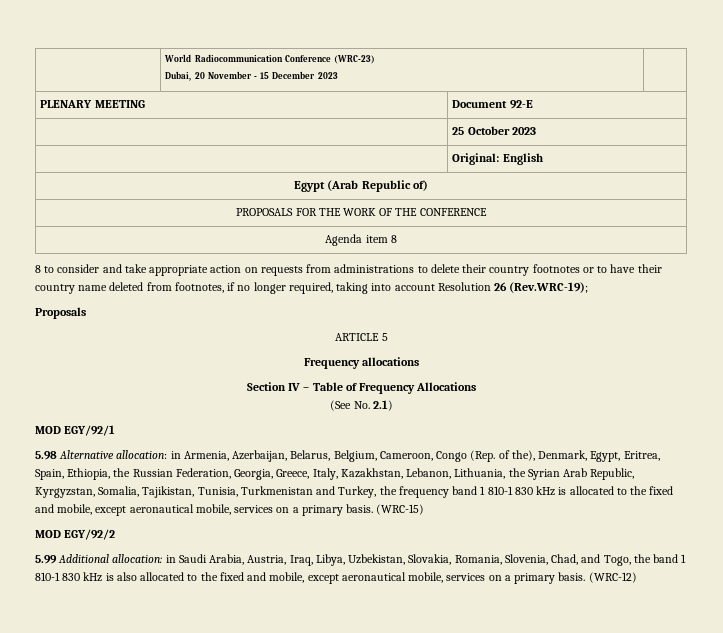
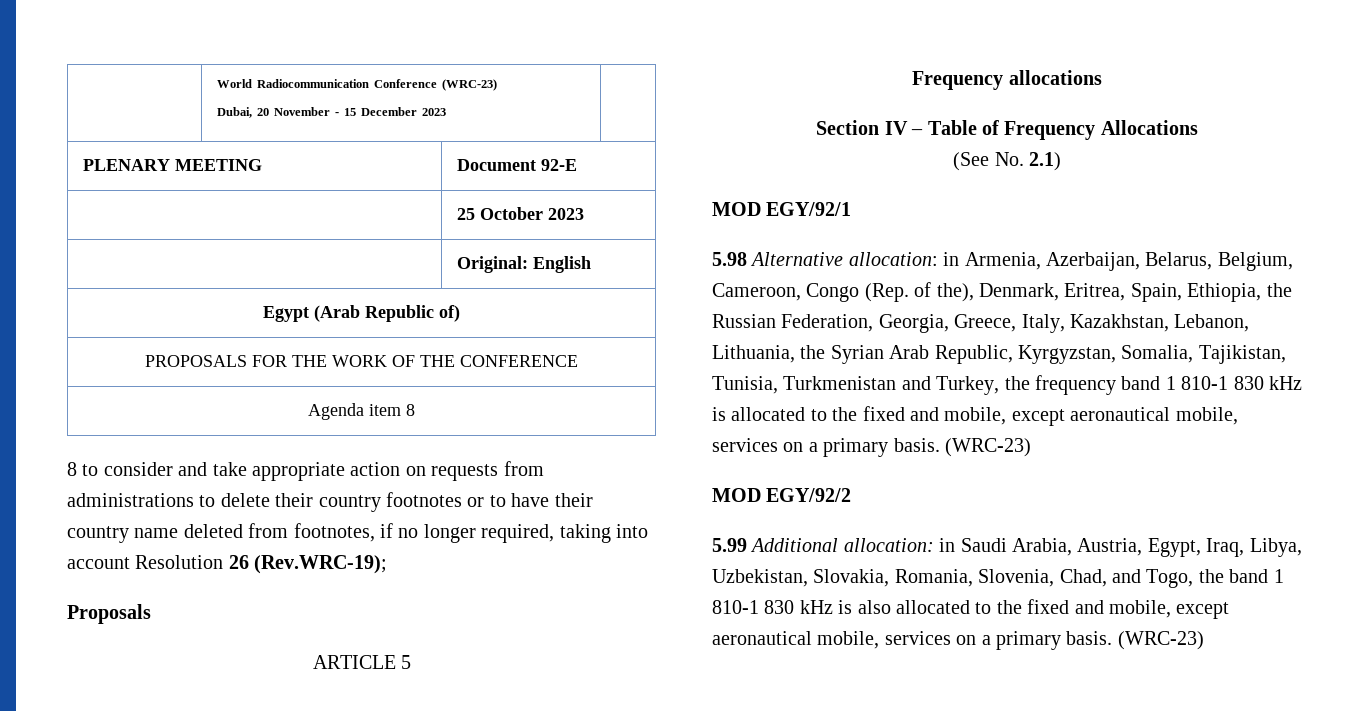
- 5.98 Alternative allocation: in Armenia, Azerbaijan, Belarus, Belgium, Cameroon, Congo (Rep. of the), Denmark, Egypt, Eritrea, Spain, Ethiopia, the Russian Federation, Georgia, Greece, Italy, Kazakhstan, Lebanon, Lithuania, the Syrian Arab Republic, Kyrgyzstan, Somalia, Tajikistan, Tunisia, Turkmenistan and Turkey, the frequency band 1 810-1 830 kHz is allocated to the fixed and mobile, except aeronautical mobile, services on a primary basis. (WRC-15)
+ 5.98 Alternative allocation: in Armenia, Azerbaijan, Belarus, Belgium, Cameroon, Congo (Rep. of the), Denmark, Eritrea, Spain, Ethiopia, the Russian Federation, Georgia, Greece, Italy, Kazakhstan, Lebanon, Lithuania, the Syrian Arab Republic, Kyrgyzstan, Somalia, Tajikistan, Tunisia, Turkmenistan and Turkey, the frequency band 1 810-1 830 kHz is allocated to the fixed and mobile, except aeronautical mobile, services on a primary basis. (WRC-23)
- 5.99 Additional allocation: in Saudi Arabia, Austria, Iraq, Libya, Uzbekistan, Slovakia, Romania, Slovenia, Chad, and Togo, the band 1 810-1 830 kHz is also allocated to the fixed and mobile, except aeronautical mobile, services on a primary basis. (WRC-12)
+ 5.99 Additional allocation: in Saudi Arabia, Austria, Egypt, Iraq, Libya, Uzbekistan, Slovakia, Romania, Slovenia, Chad, and Togo, the band 1 810-1 830 kHz is also allocated to the fixed and mobile, except aeronautical mobile, services on a primary basis. (WRC-23)

